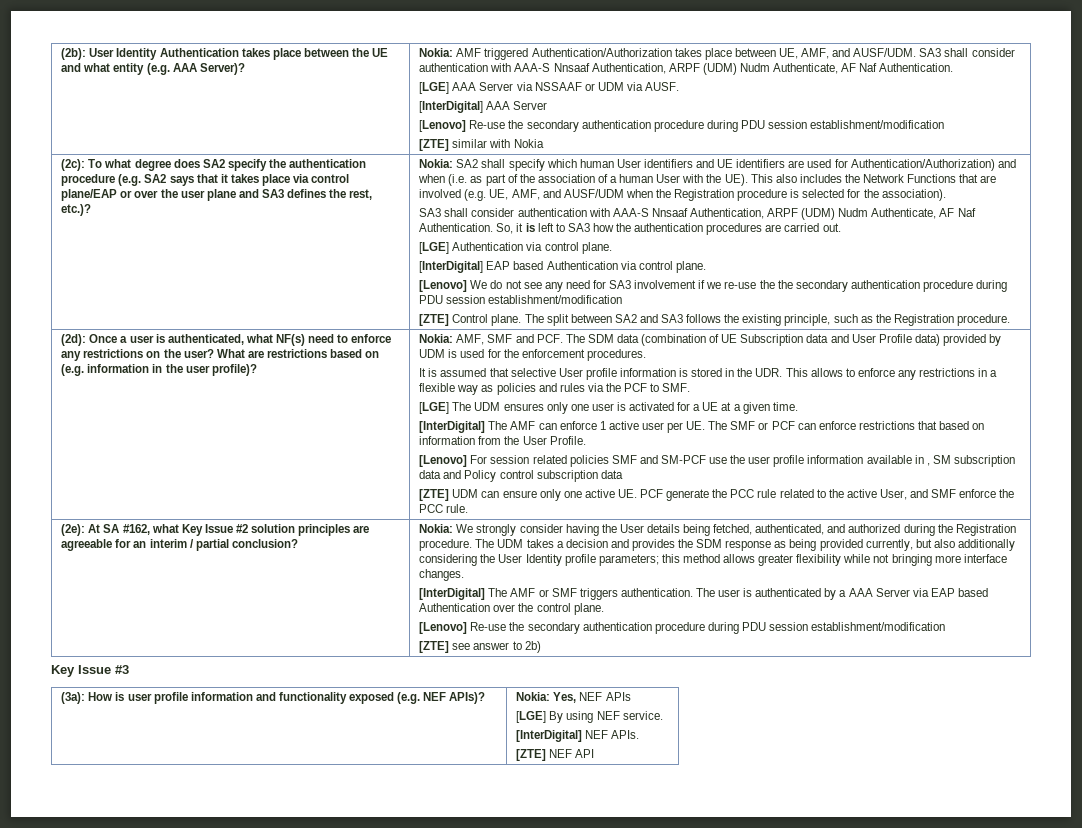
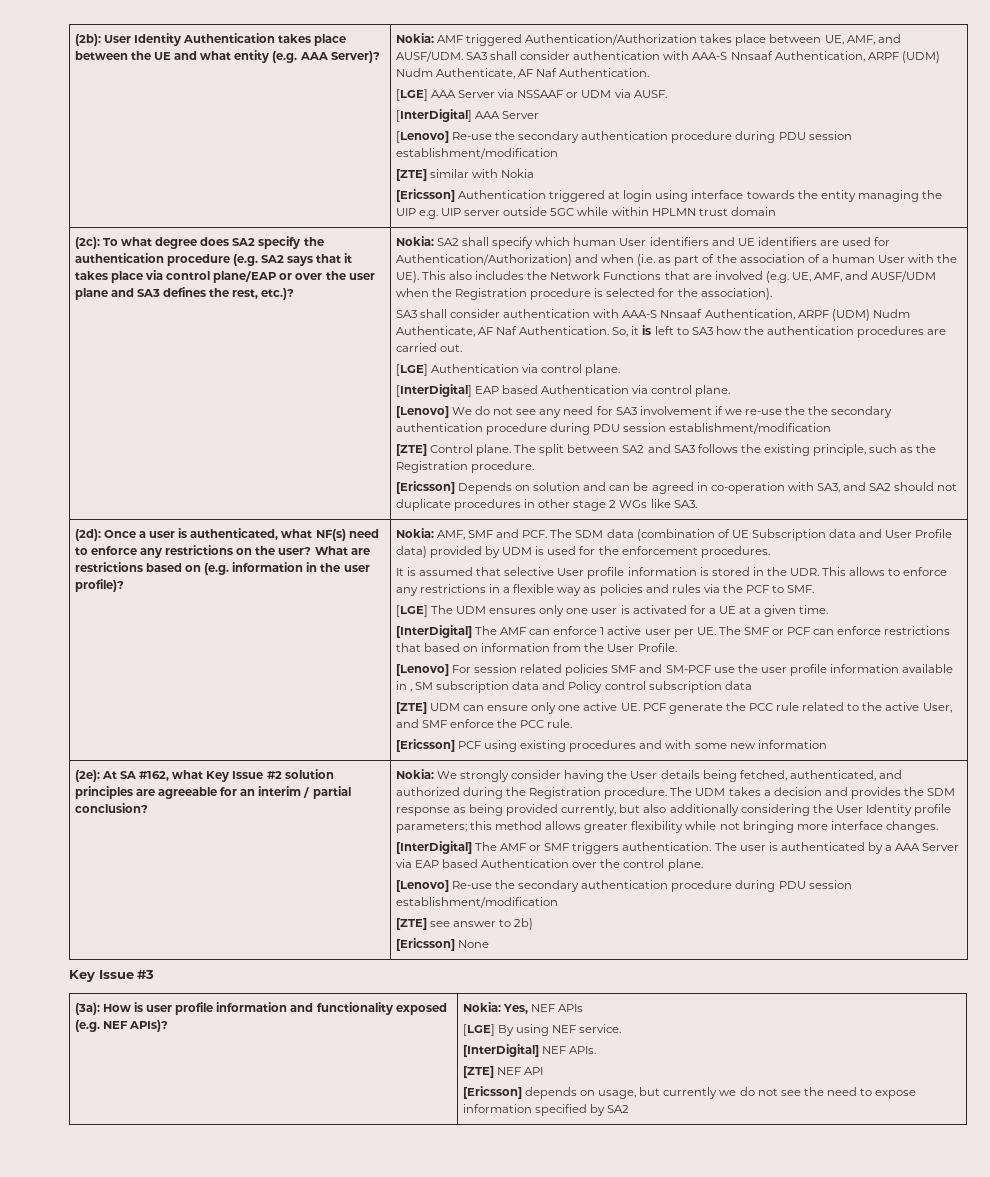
+ [Ericsson] Authentication triggered at login using interface towards the entity managing the UIP e.g. UIP server outside 5GC while within HPLMN trust domain
+ [Ericsson] Depends on solution and can be agreed in co-operation with SA3, and SA2 should not duplicate procedures in other stage 2 WGs like SA3.
+ [Ericsson] PCF using existing procedures and with some new information
+ [Ericsson] None
+ [Ericsson] depends on usage, but currently we do not see the need to expose information specified by SA2

